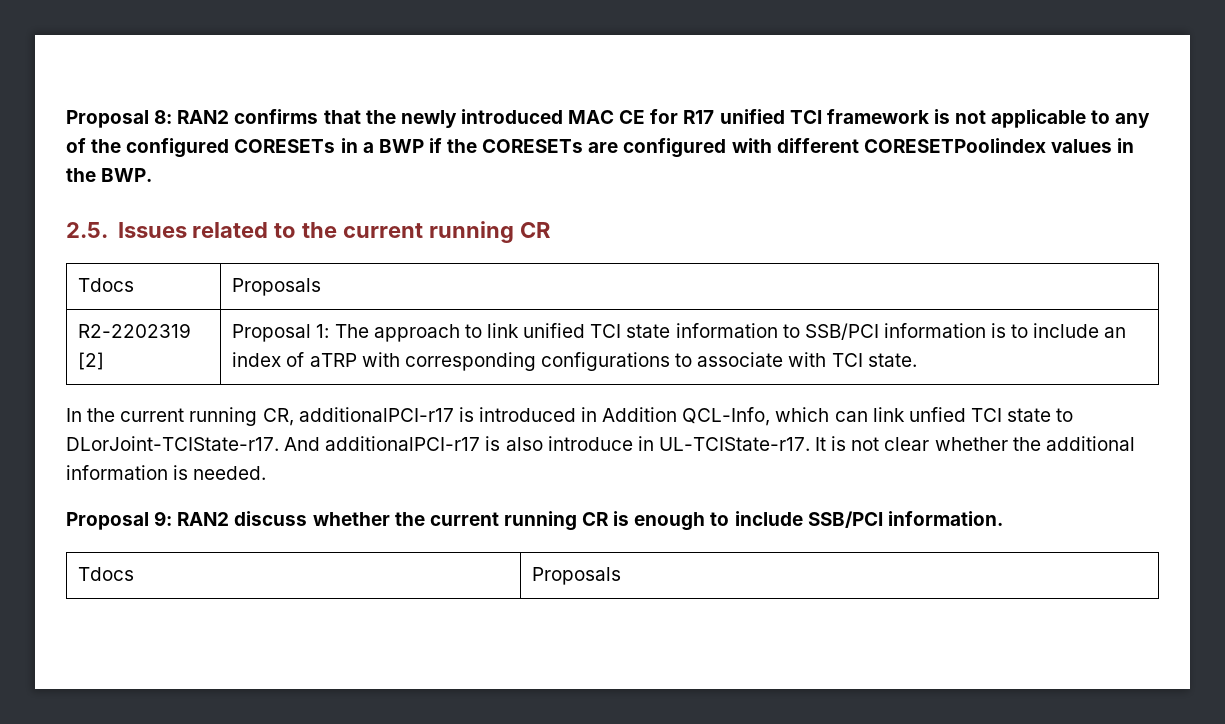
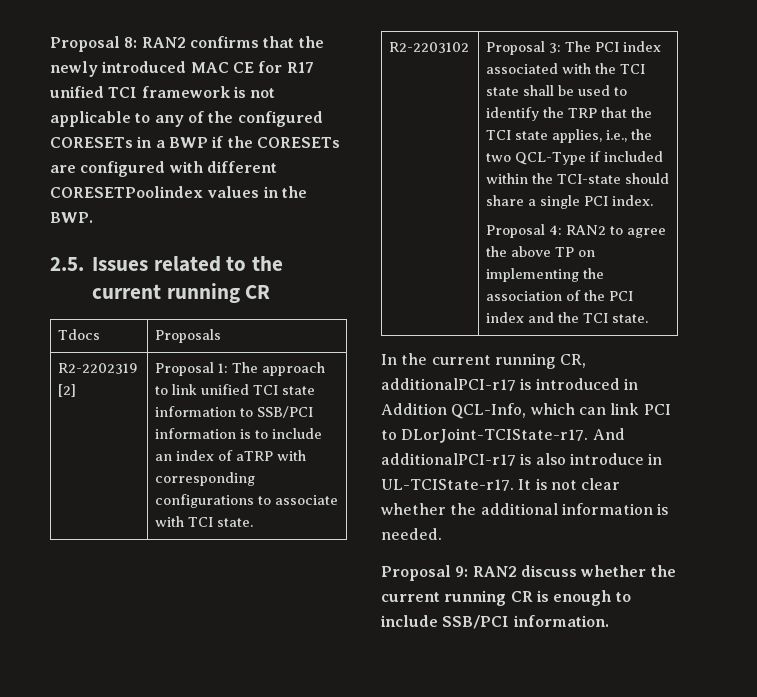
+ R2-2203102 | Proposal 3: The PCI index associated with the TCI state shall be used to identify the TRP that the TCI state applies, i.e., the two QCL-Type if included within the TCI-state should share a single PCI index.
+ Proposal 4: RAN2 to agree the above TP on implementing the association of the PCI index and the TCI state.
- In the current running CR, additionalPCI-r17 is introduced in Addition QCL-Info, which can link unfied TCI state to DLorJoint-TCIState-r17.
+ In the current running CR, additionalPCI-r17 is introduced in Addition QCL-Info, which can link PCI to DLorJoint-TCIState-r17.
  Proposal 9: RAN2 discuss whether the current running CR is enough to include SSB/PCI information.
- Tdocs | Proposals

